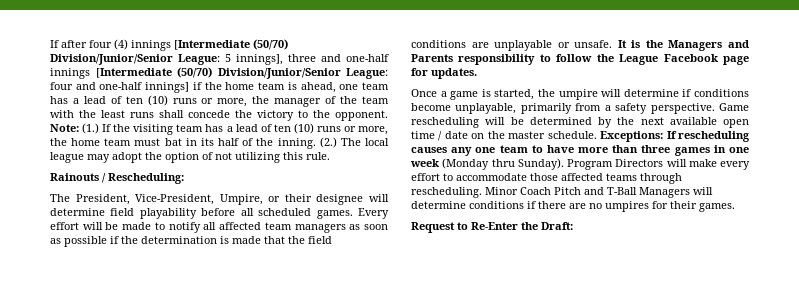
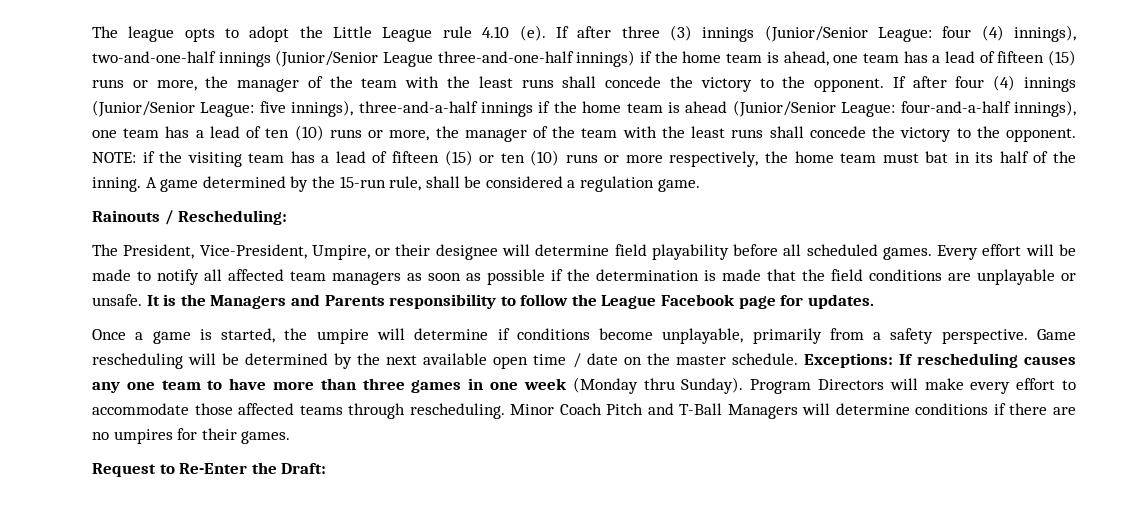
- If after four (4) innings [Intermediate (50/70) Division/Junior/Senior League: 5 innings], three and one-half innings [Intermediate (50/70) Division/Junior/Senior League: four and one-half innings] if the home team is ahead, one team has a lead of ten (10) runs or more, the manager of the team with the least runs shall concede the victory to the opponent.
+ The league opts to adopt the Little League rule 4.10 (e). If after three (3) innings (Junior/Senior League: four (4) innings), two-and-one-half innings (Junior/Senior League three-and-one-half innings) if the home team is ahead, one team has a lead of fifteen (15) runs or more, the manager of the team with the least runs shall concede the victory to the opponent. If after four (4) innings (Junior/Senior League: five innings), three-and-a-half innings if the home team is ahead (Junior/Senior League: four-and-a-half innings), one team has a lead of ten (10) runs or more, the manager of the team with the least runs shall concede the victory to the opponent.
- Note: (1.) If the visiting team has a lead of ten (10) runs or more, the home team must bat in its half of the inning.
+ NOTE: if the visiting team has a lead of fifteen (15) or ten (10) runs or more respectively, the home team must bat in its half of the inning.
- (2.) The local league may adopt the option of not utilizing this rule.
+ A game determined by the 15-run rule, shall be considered a regulation game.

